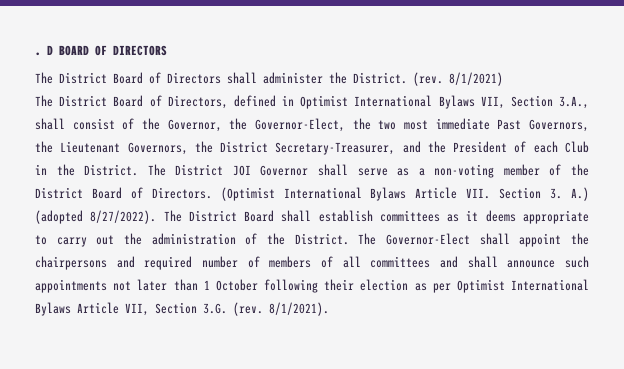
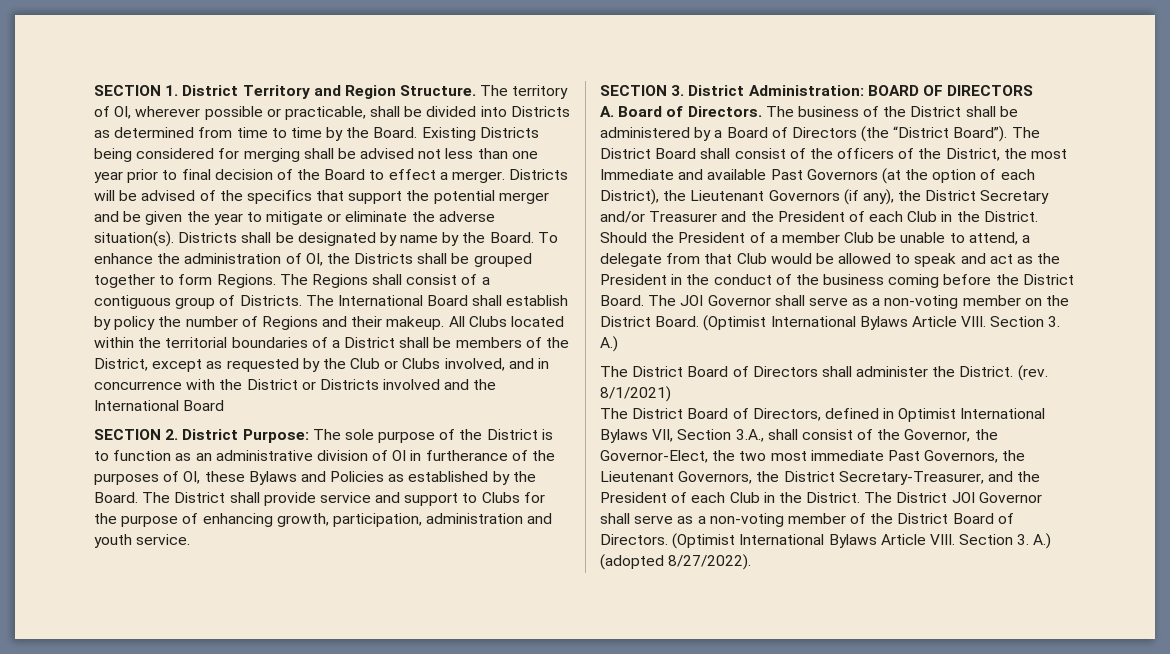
- . D BOARD OF DIRECTORS
+ SECTION 1. District Territory and Region Structure. The territory of OI, wherever possible or practicable, shall be divided into Districts as determined from time to time by the Board. Existing Districts being considered for merging shall be advised not less than one year prior to final decision of the Board to effect a merger. Districts will be advised of the specifics that support the potential merger and be given the year to mitigate or eliminate the adverse situation(s). Districts shall be designated by name by the Board. To enhance the administration of OI, the Districts shall be grouped together to form Regions. The Regions shall consist of a contiguous group of Districts. The International Board shall establish by policy the number of Regions and their makeup. All Clubs located within the territorial boundaries of a District shall be members of the District, except as requested by the Club or Clubs involved, and in concurrence with the District or Districts involved and the International Board
+ SECTION 2. District Purpose: The sole purpose of the District is to function as an administrative division of OI in furtherance of the purposes of OI, these Bylaws and Policies as established by the Board. The District shall provide service and support to Clubs for the purpose of enhancing growth, participation, administration and youth service.
+ SECTION 3. District Administration: BOARD OF DIRECTORS
+ A. Board of Directors. The business of the District shall be administered by a Board of Directors (the “District Board”). The District Board shall consist of the officers of the District, the most Immediate and available Past Governors (at the option of each District), the Lieutenant Governors (if any), the District Secretary and/or Treasurer and the President of each Club in the District. Should the President of a member Club be unable to attend, a delegate from that Club would be allowed to speak and act as the President in the conduct of the business coming before the District Board. The JOI Governor shall serve as a non-voting member on the District Board. (Optimist International Bylaws Article VIII. Section 3. A.)
- (Optimist International Bylaws Article VII. Section 3. A.) (adopted 8/27/2022). The District Board shall establish committees as it deems appropriate to carry out the administration of the District. The Governor-Elect shall appoint the chairpersons and required number of members of all committees and shall announce such appointments not later than 1 October following their election as per Optimist International Bylaws Article VII, Section 3.G. (rev. 8/1/2021).
+ (Optimist International Bylaws Article VIII. Section 3. A.) (adopted 8/27/2022).

